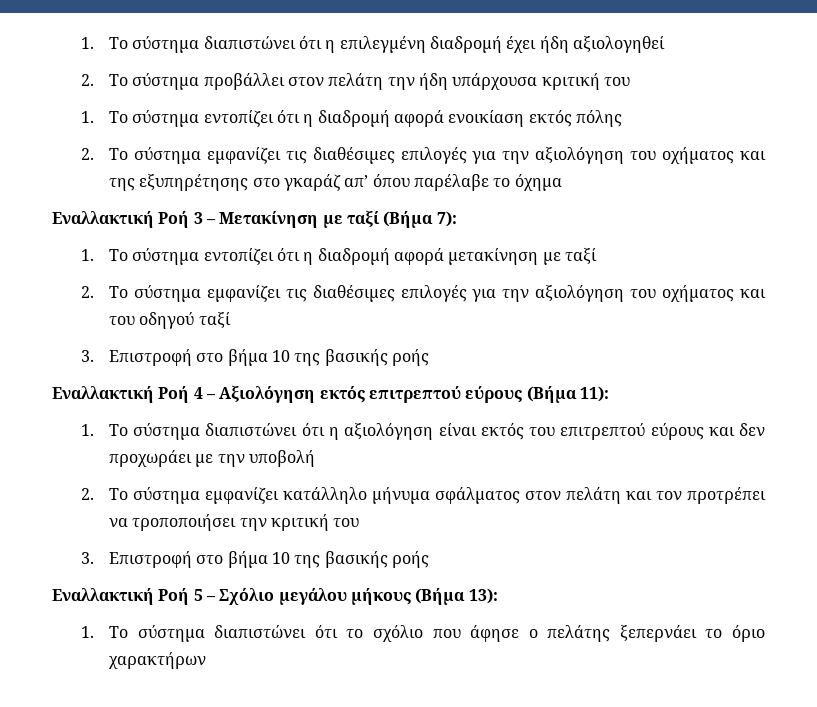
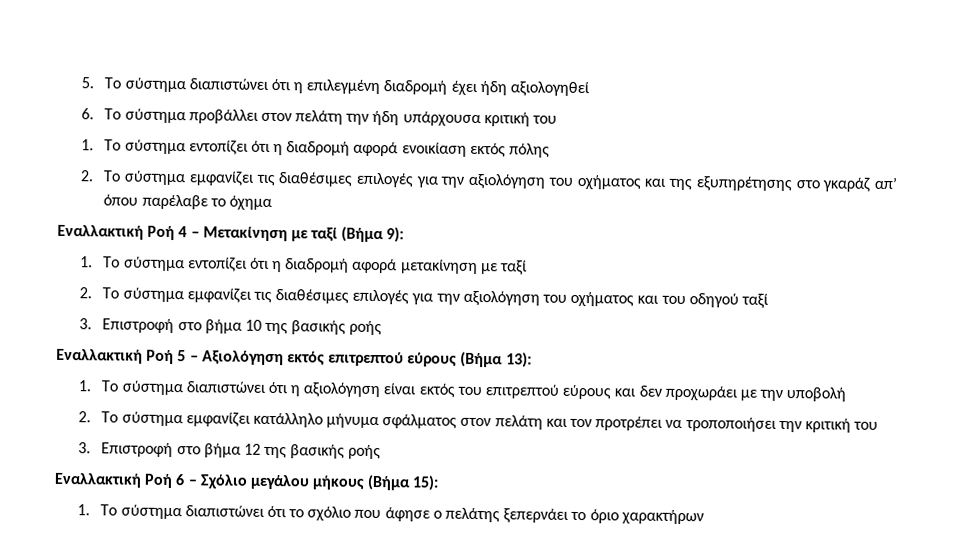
- 1. Το σύστημα διαπιστώνει ότι η επιλεγμένη διαδρομή έχει ήδη αξιολογηθεί
+ 5. Το σύστημα διαπιστώνει ότι η επιλεγμένη διαδρομή έχει ήδη αξιολογηθεί
- 2. Το σύστημα προβάλλει στον πελάτη την ήδη υπάρχουσα κριτική του
+ 6. Το σύστημα προβάλλει στον πελάτη την ήδη υπάρχουσα κριτική του
- Εναλλακτική Ροή 3 – Μετακίνηση με ταξί (Βήμα 7):
+ Εναλλακτική Ροή 4 – Μετακίνηση με ταξί (Βήμα 9):
- Εναλλακτική Ροή 4 – Αξιολόγηση εκτός επιτρεπτού εύρους (Βήμα 11):
+ Εναλλακτική Ροή 5 – Αξιολόγηση εκτός επιτρεπτού εύρους (Βήμα 13):
  2. Το σύστημα εμφανίζει κατάλληλο μήνυμα σφάλματος στον πελάτη και τον προτρέπει να τροποποιήσει την κριτική του
- 3. Επιστροφή στο βήμα 10 της βασικής ροής
- Εναλλακτική Ροή 5 – Σχόλιο μεγάλου μήκους (Βήμα 13):
+ 3. Επιστροφή στο βήμα 12 της βασικής ροής
+ Εναλλακτική Ροή 6 – Σχόλιο μεγάλου μήκους (Βήμα 15):

